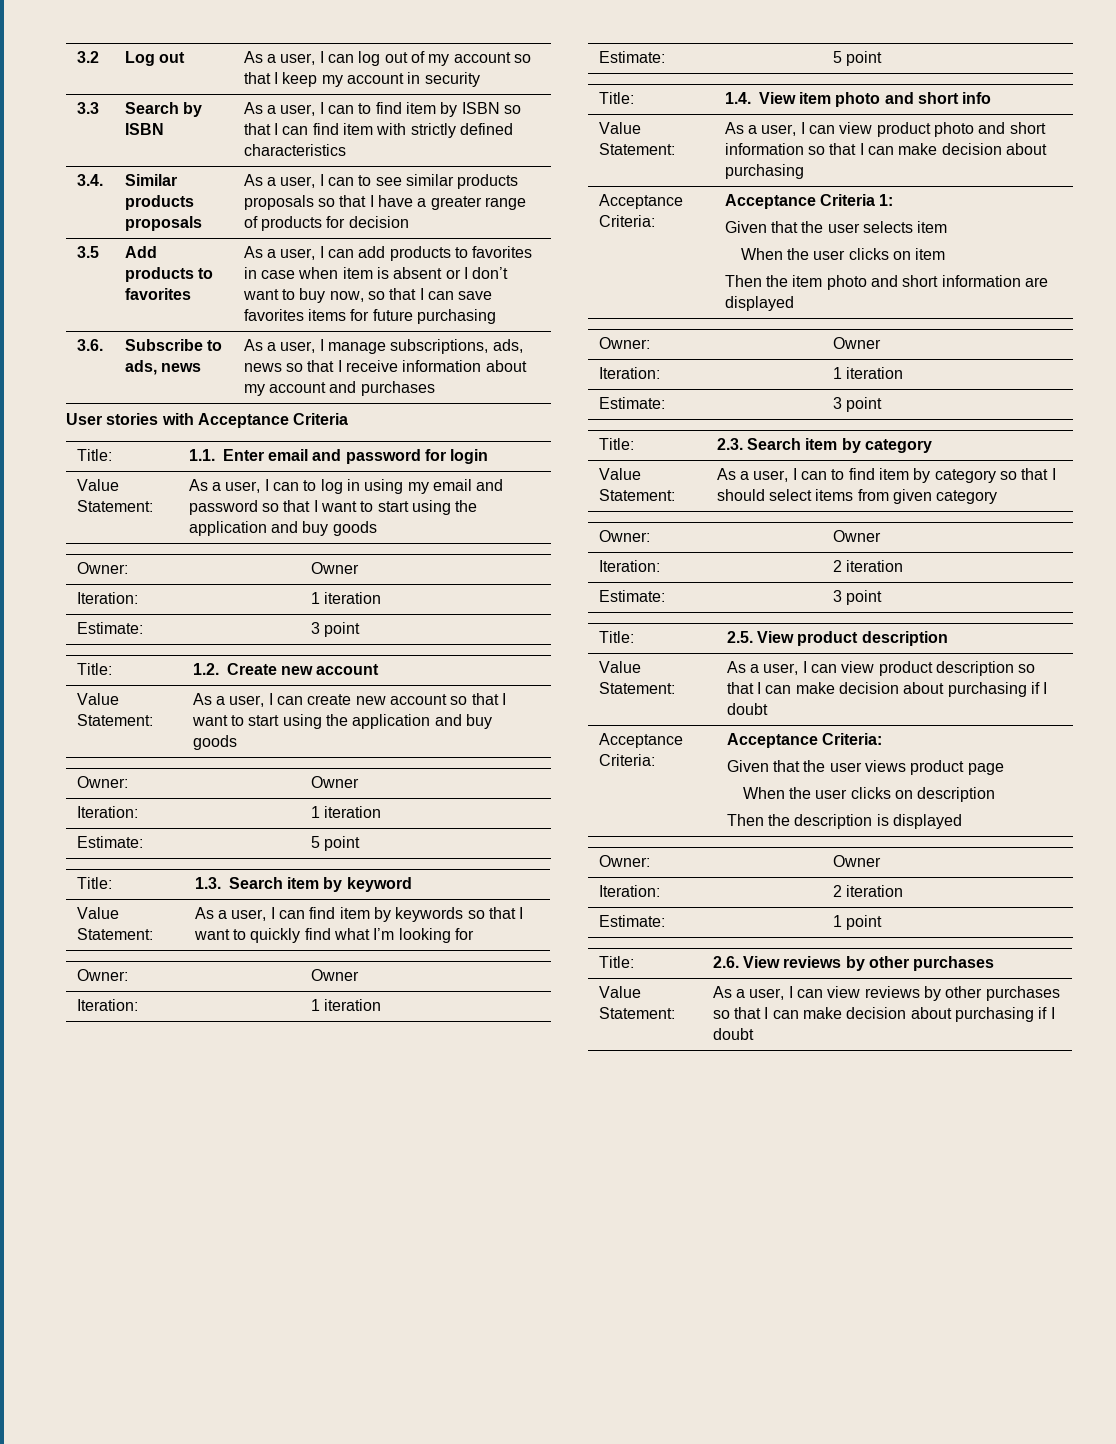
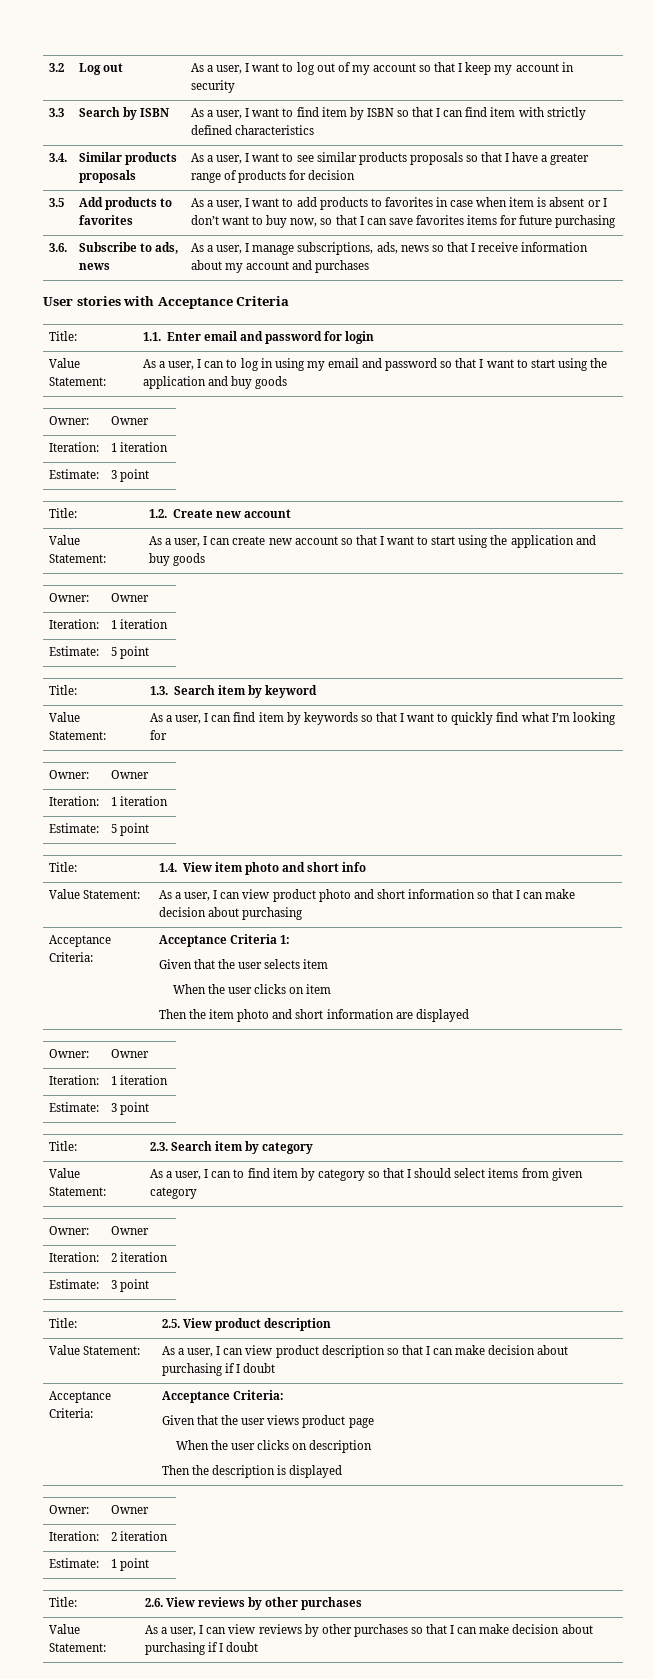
- 3.2 | Log out | As a user, I can log out of my account so that I keep my account in security
+ 3.2 | Log out | As a user, I want to log out of my account so that I keep my account in security
- 3.3 | Search by ISBN | As a user, I can to find item by ISBN so that I can find item with strictly defined characteristics
+ 3.3 | Search by ISBN | As a user, I want to find item by ISBN so that I can find item with strictly defined characteristics
- 3.4. | Similar products proposals | As a user, I can to see similar products proposals so that I have a greater range of products for decision
+ 3.4. | Similar products proposals | As a user, I want to see similar products proposals so that I have a greater range of products for decision
- 3.5 | Add products to favorites | As a user, I can add products to favorites in case when item is absent or I don’t want to buy now, so that I can save favorites items for future purchasing
+ 3.5 | Add products to favorites | As a user, I want to add products to favorites in case when item is absent or I don’t want to buy now, so that I can save favorites items for future purchasing

